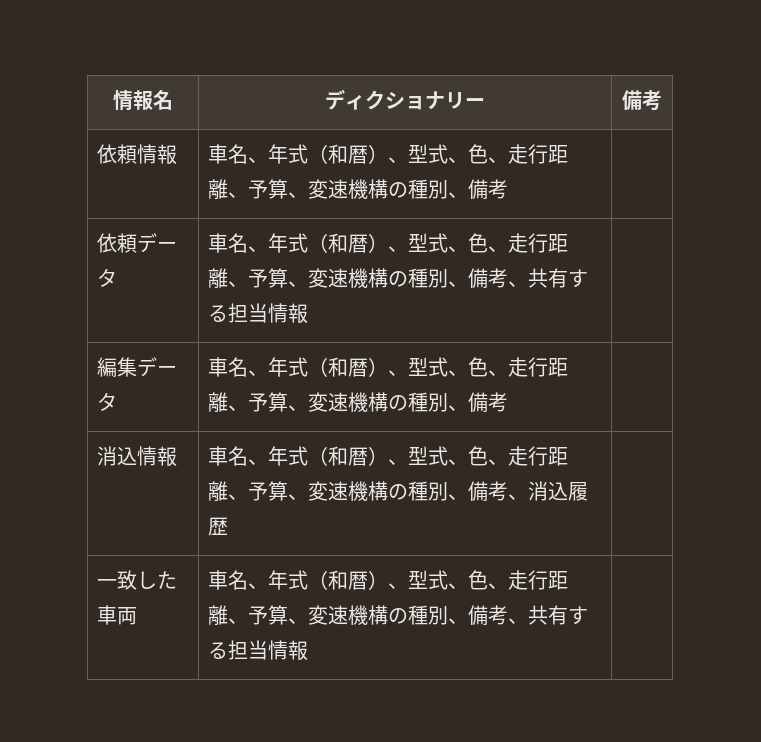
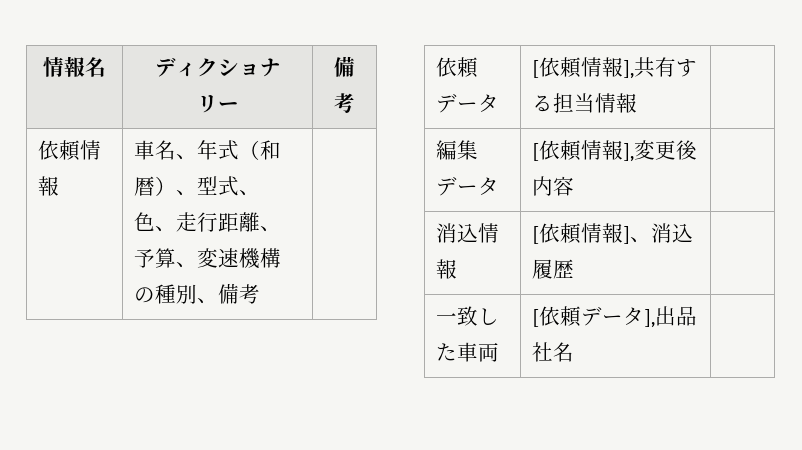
- 依頼データ | 車名、年式（和暦）、型式、色、走行距離、予算、変速機構の種別、備考、共有する担当情報 |
+ 依頼データ | [依頼情報],共有する担当情報 |
- 編集データ | 車名、年式（和暦）、型式、色、走行距離、予算、変速機構の種別、備考 |
- 消込情報 | 車名、年式（和暦）、型式、色、走行距離、予算、変速機構の種別、備考、消込履歴 |
+ 編集データ | [依頼情報],変更後内容 |
+ 消込情報 | [依頼情報]、消込履歴 |
- 一致した車両 | 車名、年式（和暦）、型式、色、走行距離、予算、変速機構の種別、備考、共有する担当情報 |
+ 一致した車両 | [依頼データ],出品社名 |

